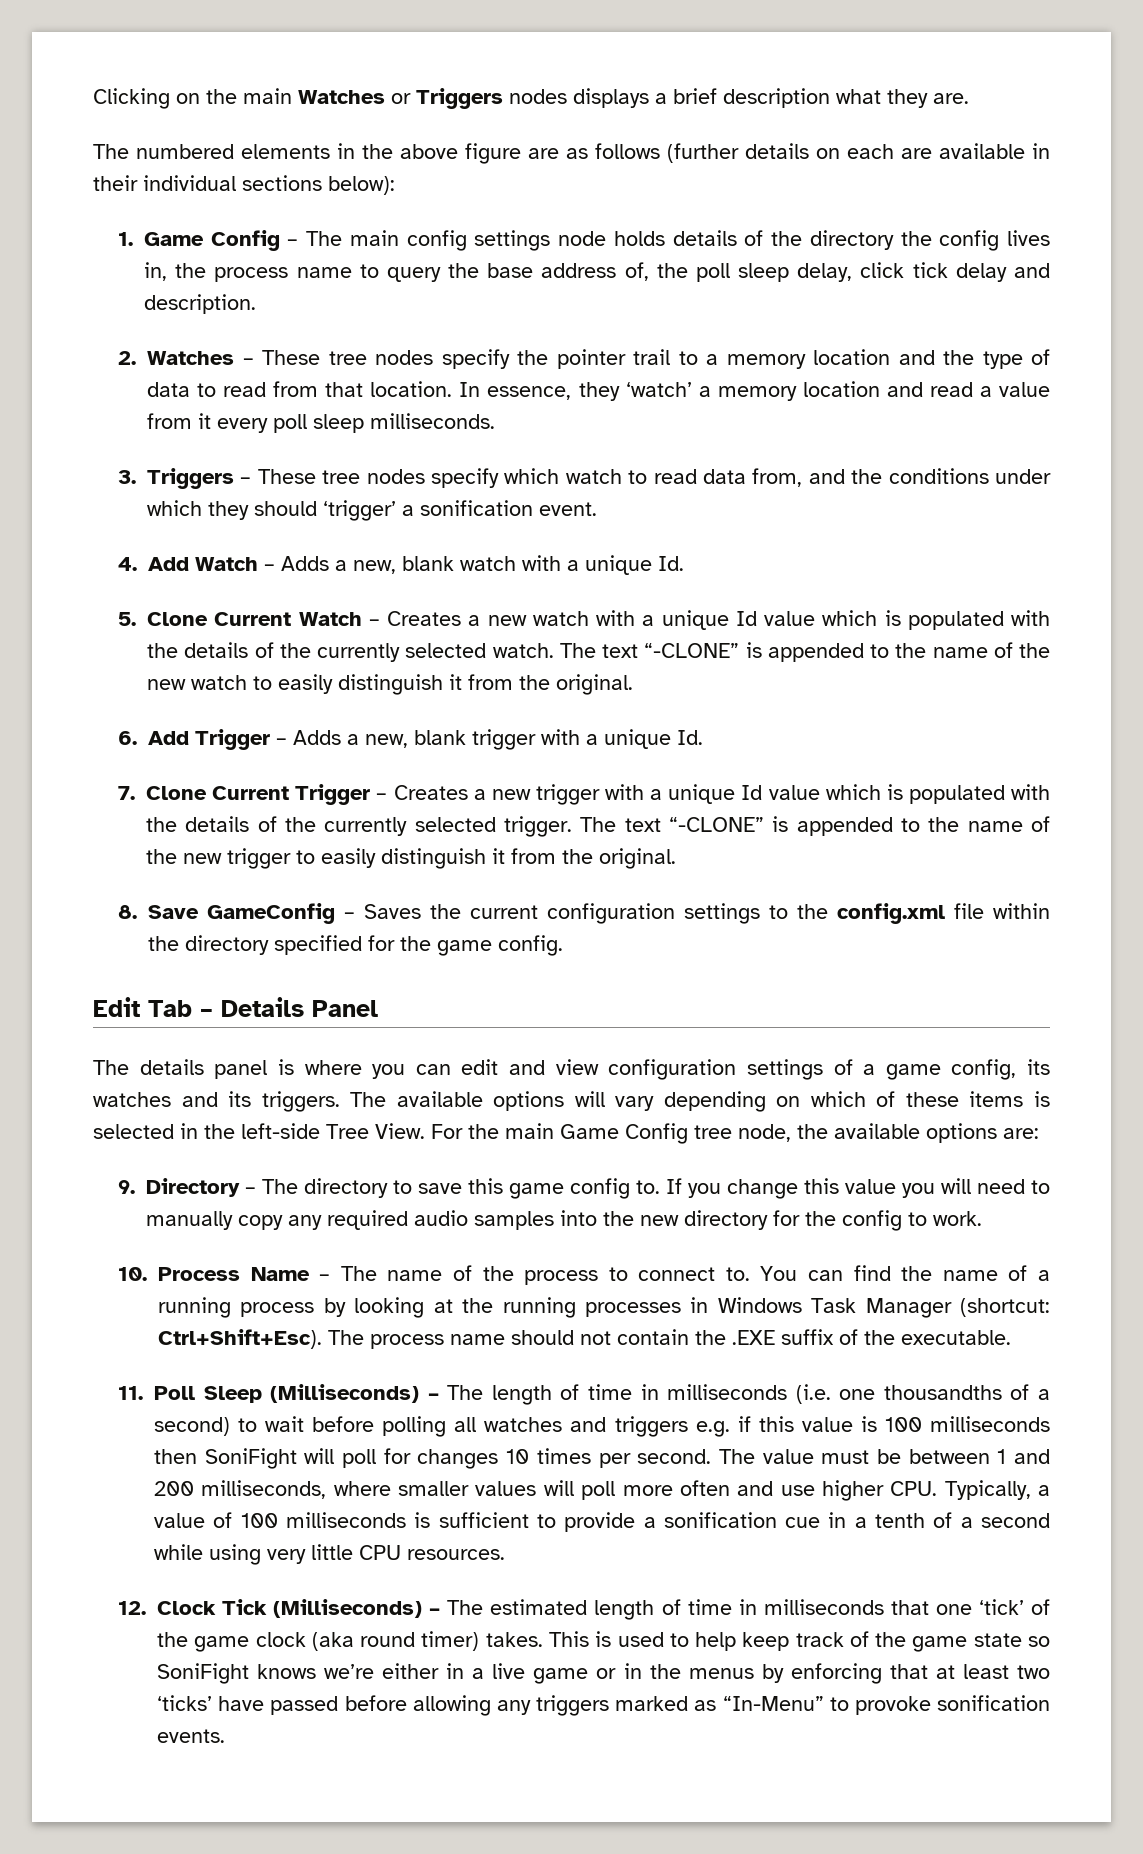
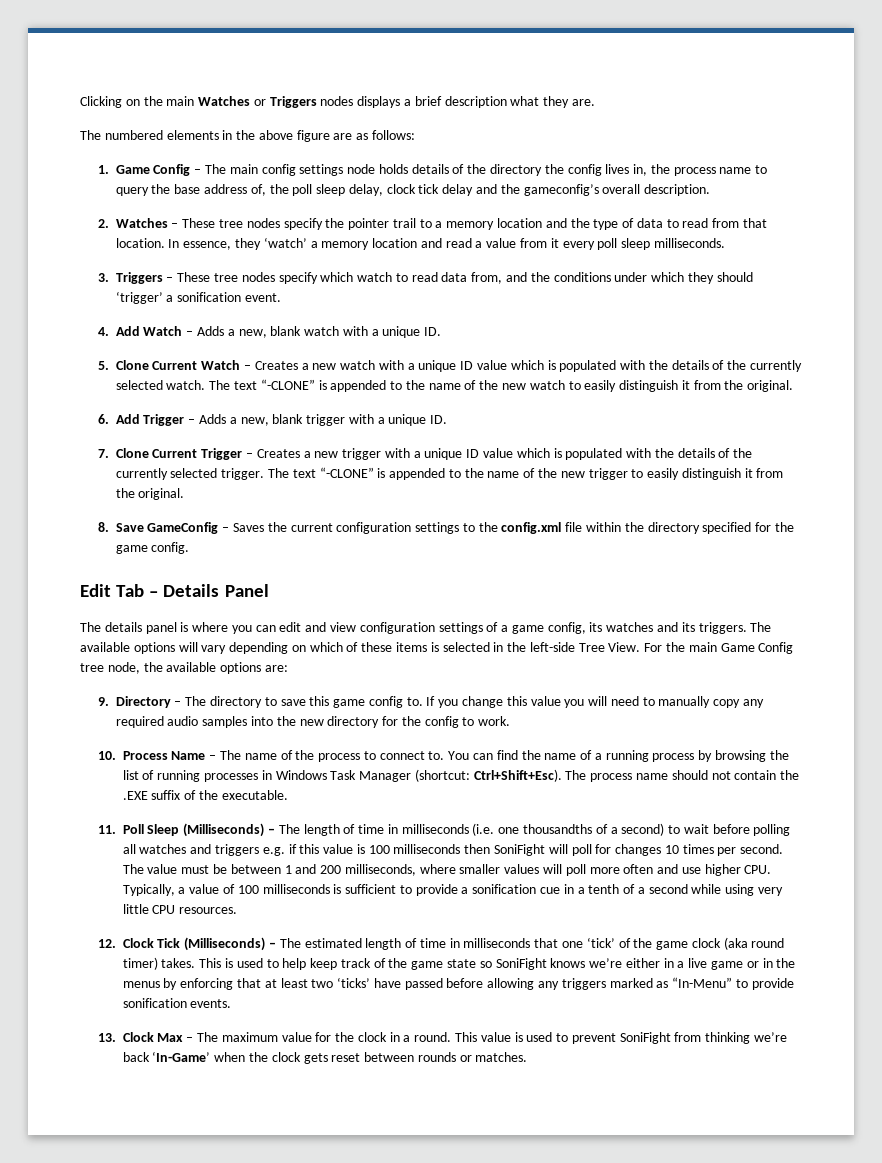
- The numbered elements in the above figure are as follows (further details on each are available in their individual sections below):
+ The numbered elements in the above figure are as follows:
- 1. Game Config – The main config settings node holds details of the directory the config lives in, the process name to query the base address of, the poll sleep delay, click tick delay and description.
+ 1. Game Config – The main config settings node holds details of the directory the config lives in, the process name to query the base address of, the poll sleep delay, clock tick delay and the gameconfig’s overall description.
- 4. Add Watch – Adds a new, blank watch with a unique Id.
+ 4. Add Watch – Adds a new, blank watch with a unique ID.
- 5. Clone Current Watch – Creates a new watch with a unique Id value which is populated with the details of the currently selected watch.
+ 5. Clone Current Watch – Creates a new watch with a unique ID value which is populated with the details of the currently selected watch.
- 6. Add Trigger – Adds a new, blank trigger with a unique Id.
+ 6. Add Trigger – Adds a new, blank trigger with a unique ID.
- 7. Clone Current Trigger – Creates a new trigger with a unique Id value which is populated with the details of the currently selected trigger.
+ 7. Clone Current Trigger – Creates a new trigger with a unique ID value which is populated with the details of the currently selected trigger.
- You can find the name of a running process by looking at the running processes in Windows Task Manager (shortcut: Ctrl+Shift+Esc).
+ You can find the name of a running process by browsing the list of running processes in Windows Task Manager (shortcut: Ctrl+Shift+Esc).
- This is used to help keep track of the game state so SoniFight knows we’re either in a live game or in the menus by enforcing that at least two ‘ticks’ have passed before allowing any triggers marked as “In-Menu” to provoke sonification events.
+ This is used to help keep track of the game state so SoniFight knows we’re either in a live game or in the menus by enforcing that at least two ‘ticks’ have passed before allowing any triggers marked as “In-Menu” to provide sonification events.
+ 13. Clock Max – The maximum value for the clock in a round. This value is used to prevent SoniFight from thinking we’re back ‘In-Game’ when the clock gets reset between rounds or matches.

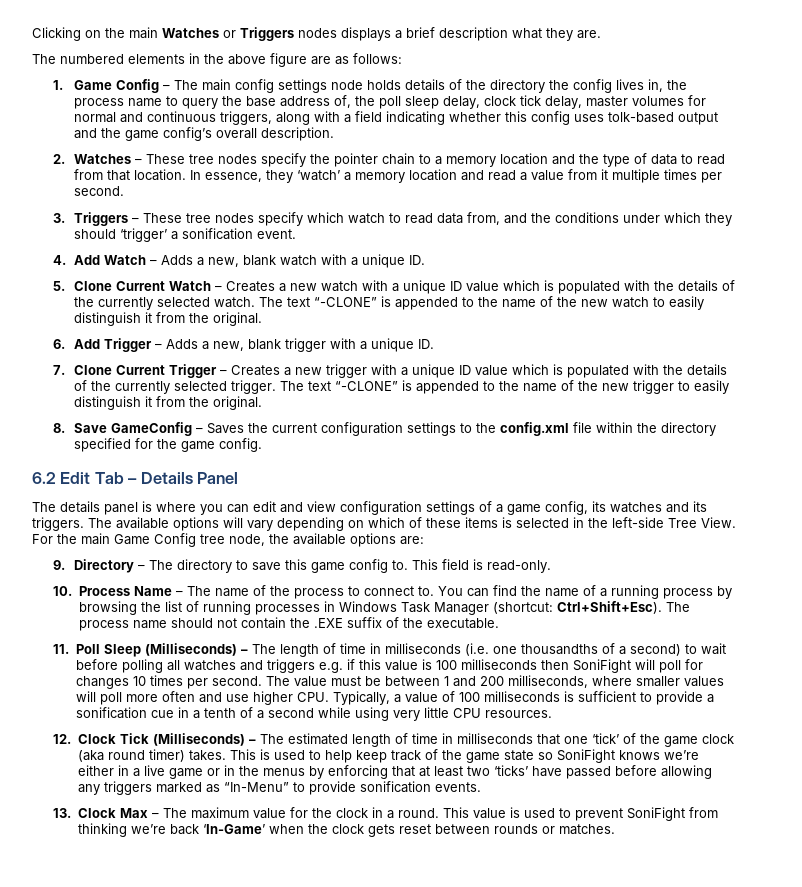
- 1. Game Config – The main config settings node holds details of the directory the config lives in, the process name to query the base address of, the poll sleep delay, clock tick delay and the gameconfig’s overall description.
+ 1. Game Config – The main config settings node holds details of the directory the config lives in, the process name to query the base address of, the poll sleep delay, clock tick delay, master volumes for normal and continuous triggers, along with a field indicating whether this config uses tolk-based output and the game config’s overall description.
- 2. Watches – These tree nodes specify the pointer trail to a memory location and the type of data to read from that location.
+ 2. Watches – These tree nodes specify the pointer chain to a memory location and the type of data to read from that location.
- In essence, they ‘watch’ a memory location and read a value from it every poll sleep milliseconds.
+ In essence, they ‘watch’ a memory location and read a value from it multiple times per second.
- Edit Tab – Details Panel
+ 6.2 Edit Tab – Details Panel
- If you change this value you will need to manually copy any required audio samples into the new directory for the config to work.
+ This field is read-only.

